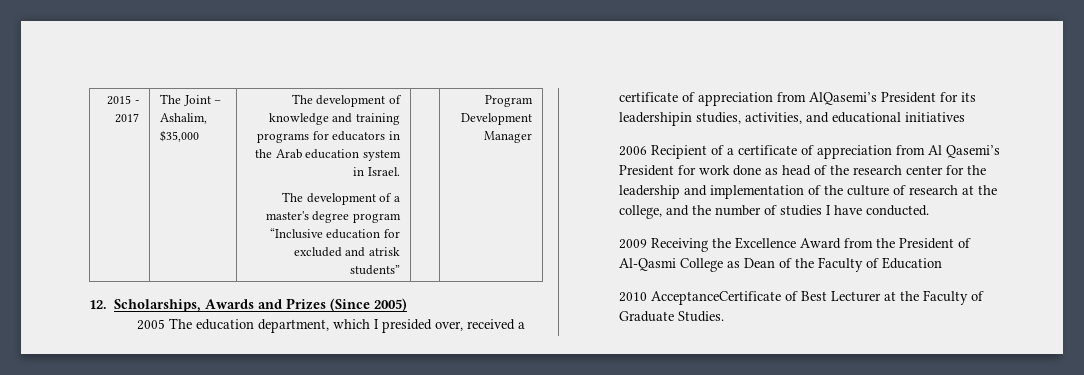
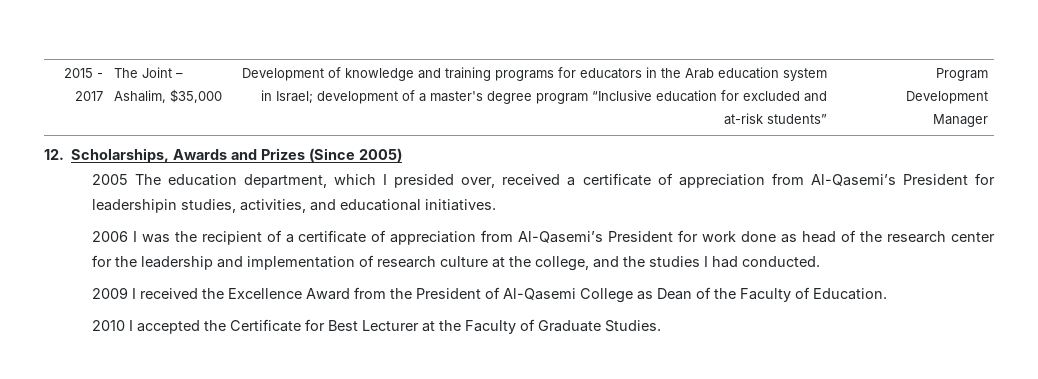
- The development of knowledge and training programs for educators in the Arab education system in Israel.
- The development of a master's degree program “Inclusive education for excluded and atrisk students”
+ Development of knowledge and training programs for educators in the Arab education system in Israel; development of a master's degree program “Inclusive education for excluded and at-risk students”
- 2005 The education department, which I presided over, received a certificate of appreciation from AlQasemi’s President for its leadershipin studies, activities, and educational initiatives
+ 2005 The education department, which I presided over, received a certificate of appreciation from Al-Qasemi’s President for leadershipin studies, activities, and educational initiatives.
- 2006 Recipient of a certificate of appreciation from Al Qasemi’s President for work done as head of the research center for the leadership and implementation of the culture of research at the college, and the number of studies I have conducted.
+ 2006 I was the recipient of a certificate of appreciation from Al-Qasemi’s President for work done as head of the research center for the leadership and implementation of research culture at the college, and the studies I had conducted.
- 2009 Receiving the Excellence Award from the President of Al-Qasmi College as Dean of the Faculty of Education
+ 2009 I received the Excellence Award from the President of Al-Qasemi College as Dean of the Faculty of Education.
- 2010 AcceptanceCertificate of Best Lecturer at the Faculty of Graduate Studies.
+ 2010 I accepted the Certificate for Best Lecturer at the Faculty of Graduate Studies.

